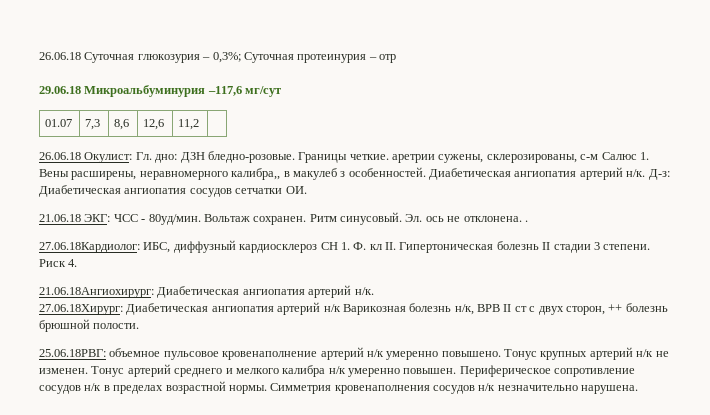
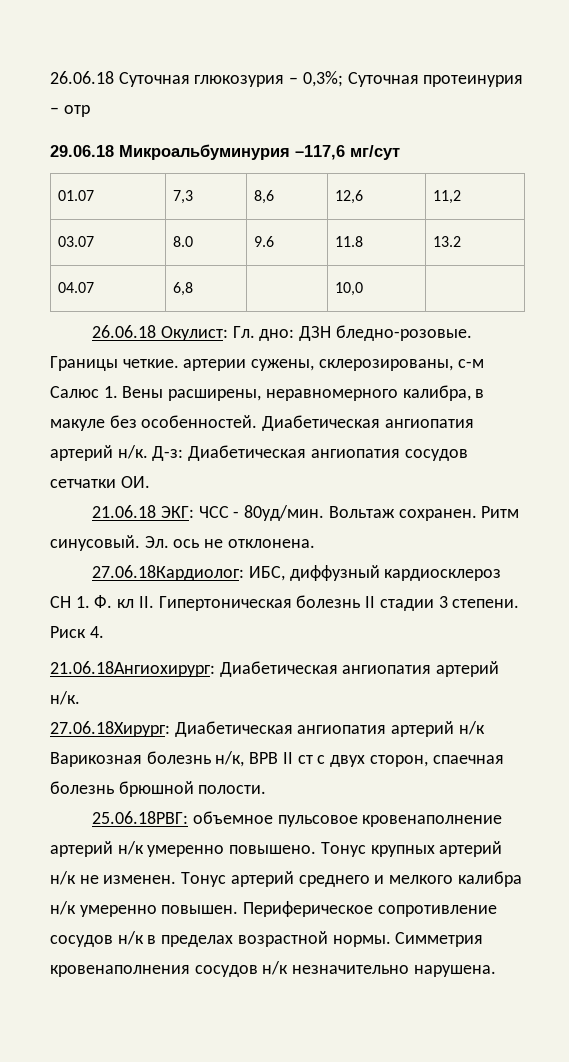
- 01.07 | 7,3 | 8,6 | 12,6 | 11,2 |
+ 01.07 | 7,3 | 8,6 | 12,6 | 11,2
+ 03.07 | 8.0 | 9.6 | 11.8 | 13.2
+ 04.07 | 6,8 | | 10,0 |
- Границы четкие. аретрии сужены, склерозированы, с-м Салюс 1. Вены расширены, неравномерного калибра,, в макулеб з особенностей.
+ Границы четкие. артерии сужены, склерозированы, с-м Салюс 1. Вены расширены, неравномерного калибра, в макуле без особенностей.
- Эл. ось не отклонена. .
+ Эл. ось не отклонена.
- 27.06.18Хирург: Диабетическая ангиопатия артерий н/к Варикозная болезнь н/к, ВРВ II ст с двух сторон, ++ болезнь брюшной полости.
+ 27.06.18Хирург: Диабетическая ангиопатия артерий н/к Варикозная болезнь н/к, ВРВ II ст с двух сторон, спаечная болезнь брюшной полости.

